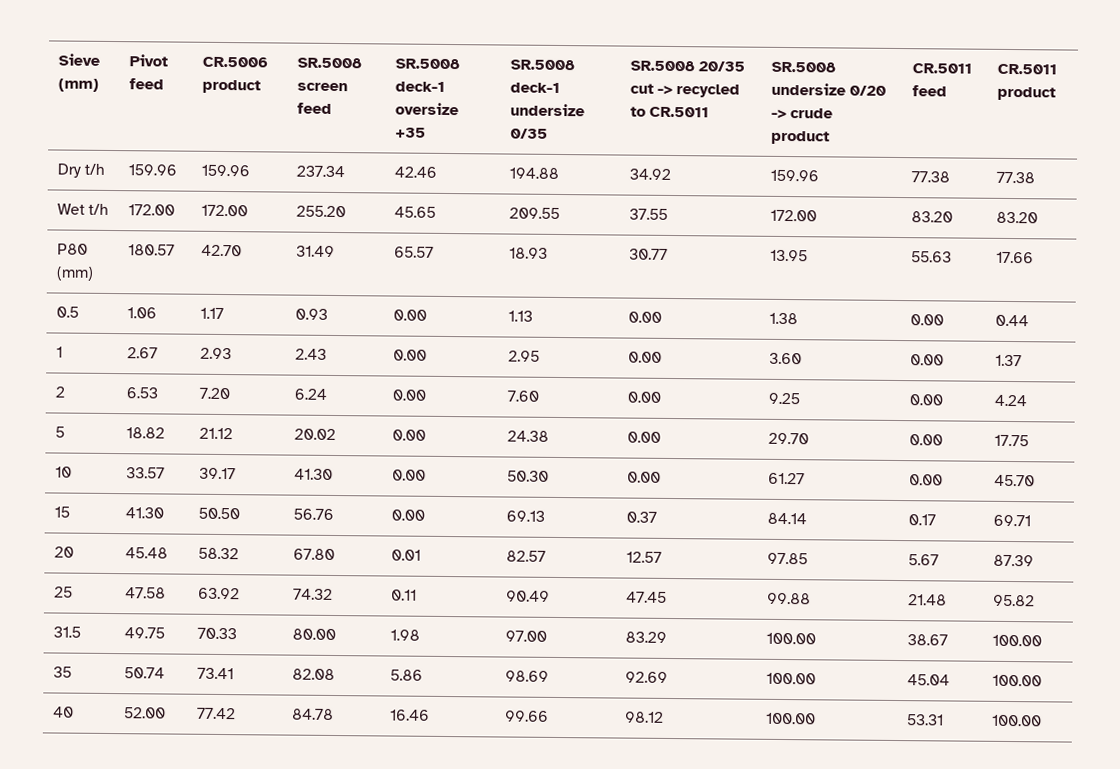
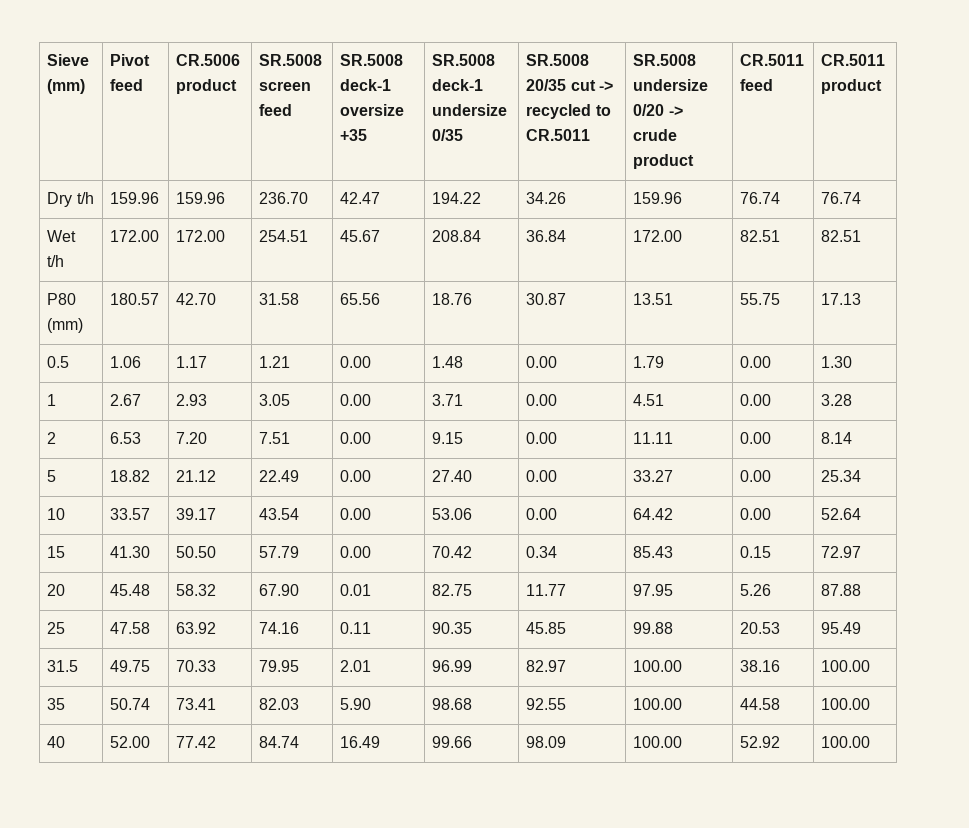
- Dry t/h | 159.96 | 159.96 | 237.34 | 42.46 | 194.88 | 34.92 | 159.96 | 77.38 | 77.38
+ Dry t/h | 159.96 | 159.96 | 236.70 | 42.47 | 194.22 | 34.26 | 159.96 | 76.74 | 76.74
- Wet t/h | 172.00 | 172.00 | 255.20 | 45.65 | 209.55 | 37.55 | 172.00 | 83.20 | 83.20
+ Wet t/h | 172.00 | 172.00 | 254.51 | 45.67 | 208.84 | 36.84 | 172.00 | 82.51 | 82.51
- P80 (mm) | 180.57 | 42.70 | 31.49 | 65.57 | 18.93 | 30.77 | 13.95 | 55.63 | 17.66
+ P80 (mm) | 180.57 | 42.70 | 31.58 | 65.56 | 18.76 | 30.87 | 13.51 | 55.75 | 17.13
- 0.5 | 1.06 | 1.17 | 0.93 | 0.00 | 1.13 | 0.00 | 1.38 | 0.00 | 0.44
+ 0.5 | 1.06 | 1.17 | 1.21 | 0.00 | 1.48 | 0.00 | 1.79 | 0.00 | 1.30
- 1 | 2.67 | 2.93 | 2.43 | 0.00 | 2.95 | 0.00 | 3.60 | 0.00 | 1.37
+ 1 | 2.67 | 2.93 | 3.05 | 0.00 | 3.71 | 0.00 | 4.51 | 0.00 | 3.28
- 2 | 6.53 | 7.20 | 6.24 | 0.00 | 7.60 | 0.00 | 9.25 | 0.00 | 4.24
+ 2 | 6.53 | 7.20 | 7.51 | 0.00 | 9.15 | 0.00 | 11.11 | 0.00 | 8.14
- 5 | 18.82 | 21.12 | 20.02 | 0.00 | 24.38 | 0.00 | 29.70 | 0.00 | 17.75
+ 5 | 18.82 | 21.12 | 22.49 | 0.00 | 27.40 | 0.00 | 33.27 | 0.00 | 25.34
- 10 | 33.57 | 39.17 | 41.30 | 0.00 | 50.30 | 0.00 | 61.27 | 0.00 | 45.70
+ 10 | 33.57 | 39.17 | 43.54 | 0.00 | 53.06 | 0.00 | 64.42 | 0.00 | 52.64
- 15 | 41.30 | 50.50 | 56.76 | 0.00 | 69.13 | 0.37 | 84.14 | 0.17 | 69.71
+ 15 | 41.30 | 50.50 | 57.79 | 0.00 | 70.42 | 0.34 | 85.43 | 0.15 | 72.97
- 20 | 45.48 | 58.32 | 67.80 | 0.01 | 82.57 | 12.57 | 97.85 | 5.67 | 87.39
+ 20 | 45.48 | 58.32 | 67.90 | 0.01 | 82.75 | 11.77 | 97.95 | 5.26 | 87.88
- 25 | 47.58 | 63.92 | 74.32 | 0.11 | 90.49 | 47.45 | 99.88 | 21.48 | 95.82
+ 25 | 47.58 | 63.92 | 74.16 | 0.11 | 90.35 | 45.85 | 99.88 | 20.53 | 95.49
- 31.5 | 49.75 | 70.33 | 80.00 | 1.98 | 97.00 | 83.29 | 100.00 | 38.67 | 100.00
+ 31.5 | 49.75 | 70.33 | 79.95 | 2.01 | 96.99 | 82.97 | 100.00 | 38.16 | 100.00
- 35 | 50.74 | 73.41 | 82.08 | 5.86 | 98.69 | 92.69 | 100.00 | 45.04 | 100.00
+ 35 | 50.74 | 73.41 | 82.03 | 5.90 | 98.68 | 92.55 | 100.00 | 44.58 | 100.00
- 40 | 52.00 | 77.42 | 84.78 | 16.46 | 99.66 | 98.12 | 100.00 | 53.31 | 100.00
+ 40 | 52.00 | 77.42 | 84.74 | 16.49 | 99.66 | 98.09 | 100.00 | 52.92 | 100.00

